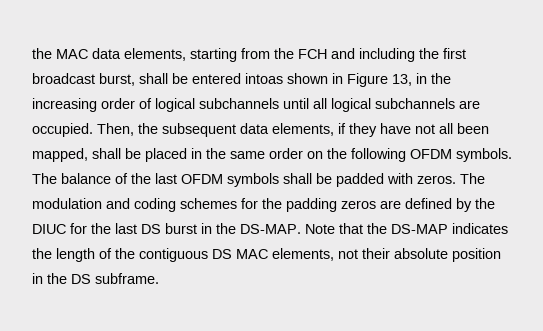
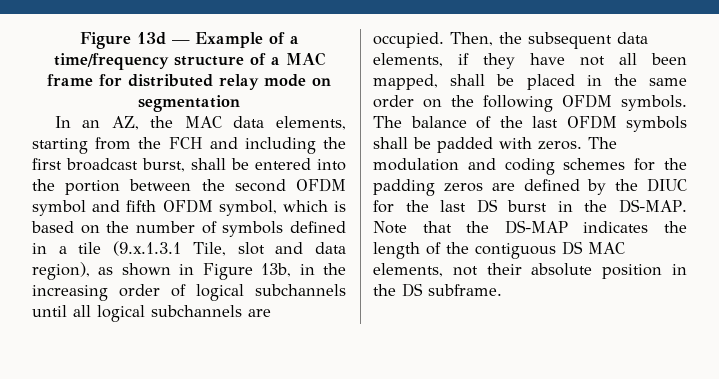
- the MAC data elements, starting from the FCH and including the first broadcast burst, shall be entered intoas shown in Figure 13, in the increasing order of logical subchannels until all logical subchannels are occupied.
+ Figure 13d — Example of a time/frequency structure of a MAC frame for distributed relay mode on segmentation
+ In an AZ, the MAC data elements, starting from the FCH and including the first broadcast burst, shall be entered into the portion between the second OFDM symbol and fifth OFDM symbol, which is based on the number of symbols defined in a tile (9.x.1.3.1 Tile, slot and data region), as shown in Figure 13b, in the increasing order of logical subchannels until all logical subchannels are occupied.

